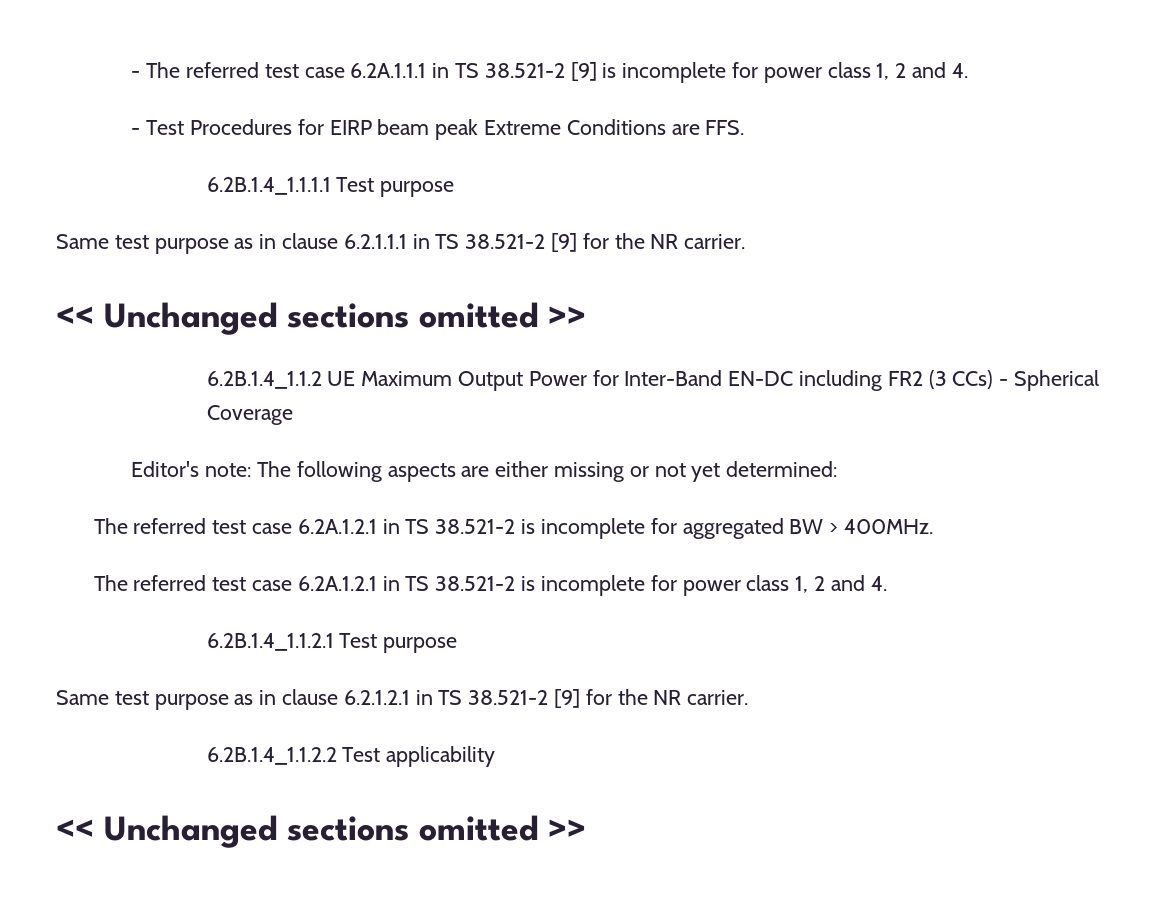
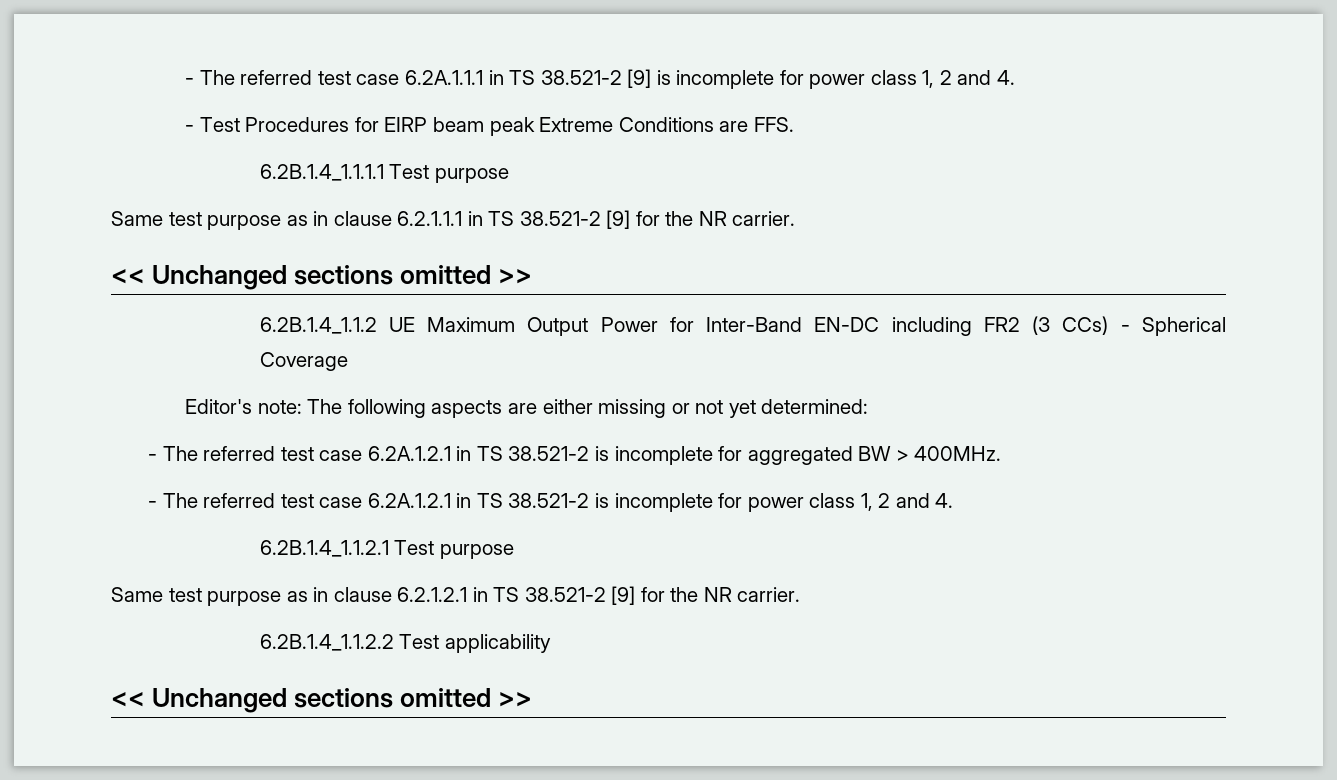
- The referred test case 6.2A.1.2.1 in TS 38.521-2 is incomplete for aggregated BW > 400MHz.
+ - The referred test case 6.2A.1.2.1 in TS 38.521-2 is incomplete for aggregated BW > 400MHz.
- The referred test case 6.2A.1.2.1 in TS 38.521-2 is incomplete for power class 1, 2 and 4.
+ - The referred test case 6.2A.1.2.1 in TS 38.521-2 is incomplete for power class 1, 2 and 4.

